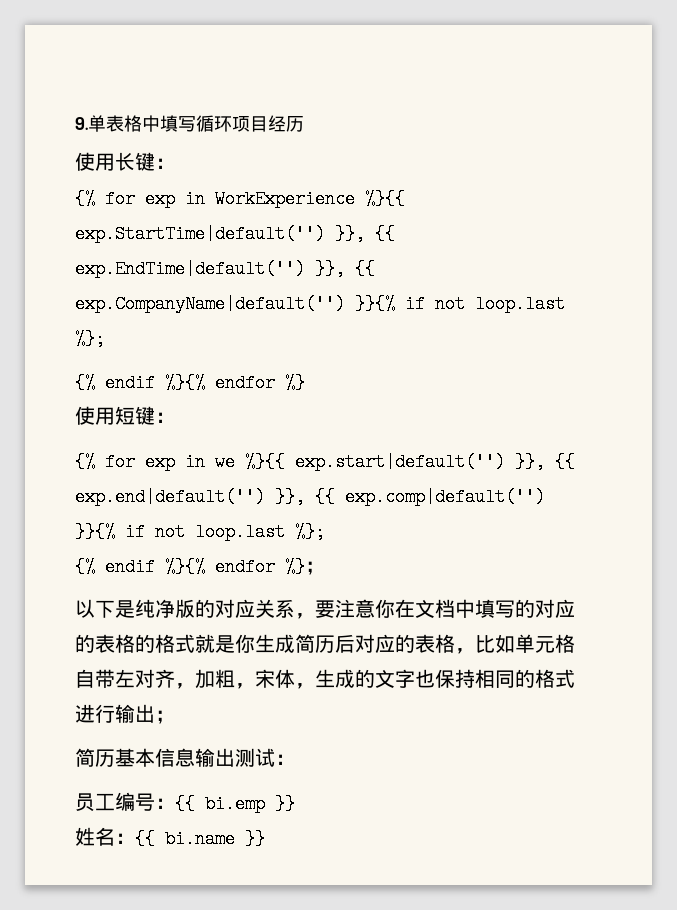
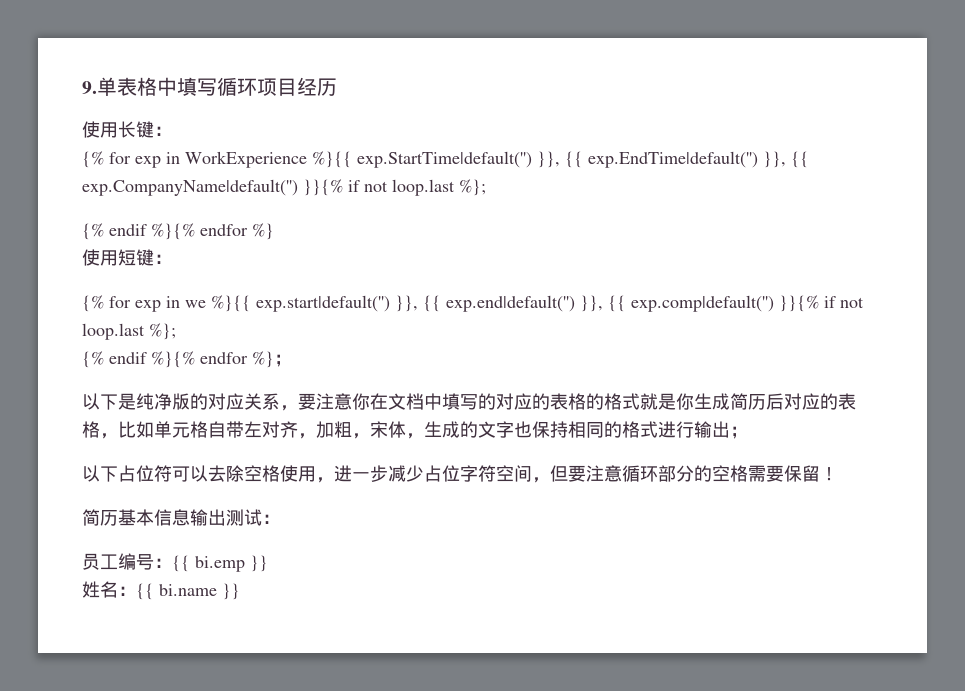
+ 以下占位符可以去除空格使用，进一步减少占位字符空间，但要注意循环部分的空格需要保留！

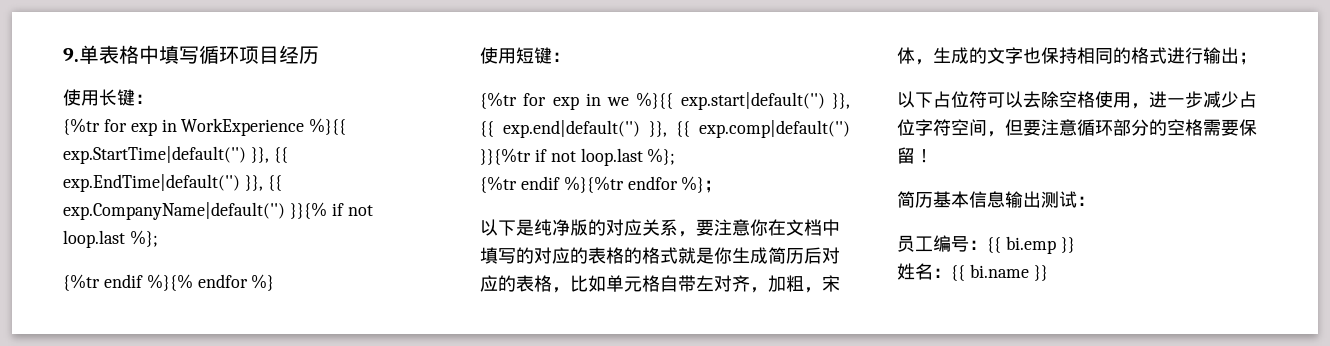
- {% for exp in WorkExperience %}{{ exp.StartTime|default('') }}, {{ exp.EndTime|default('') }}, {{ exp.CompanyName|default('') }}{% if not loop.last %};
- {% endif %}{% endfor %}
+ {%tr for exp in WorkExperience %}{{ exp.StartTime|default('') }}, {{ exp.EndTime|default('') }}, {{ exp.CompanyName|default('') }}{% if not loop.last %};
+ {%tr endif %}{% endfor %}
- {% for exp in we %}{{ exp.start|default('') }}, {{ exp.end|default('') }}, {{ exp.comp|default('') }}{% if not loop.last %};
- {% endif %}{% endfor %}；
+ {%tr for exp in we %}{{ exp.start|default('') }}, {{ exp.end|default('') }}, {{ exp.comp|default('') }}{%tr if not loop.last %};
+ {%tr endif %}{%tr endfor %}；

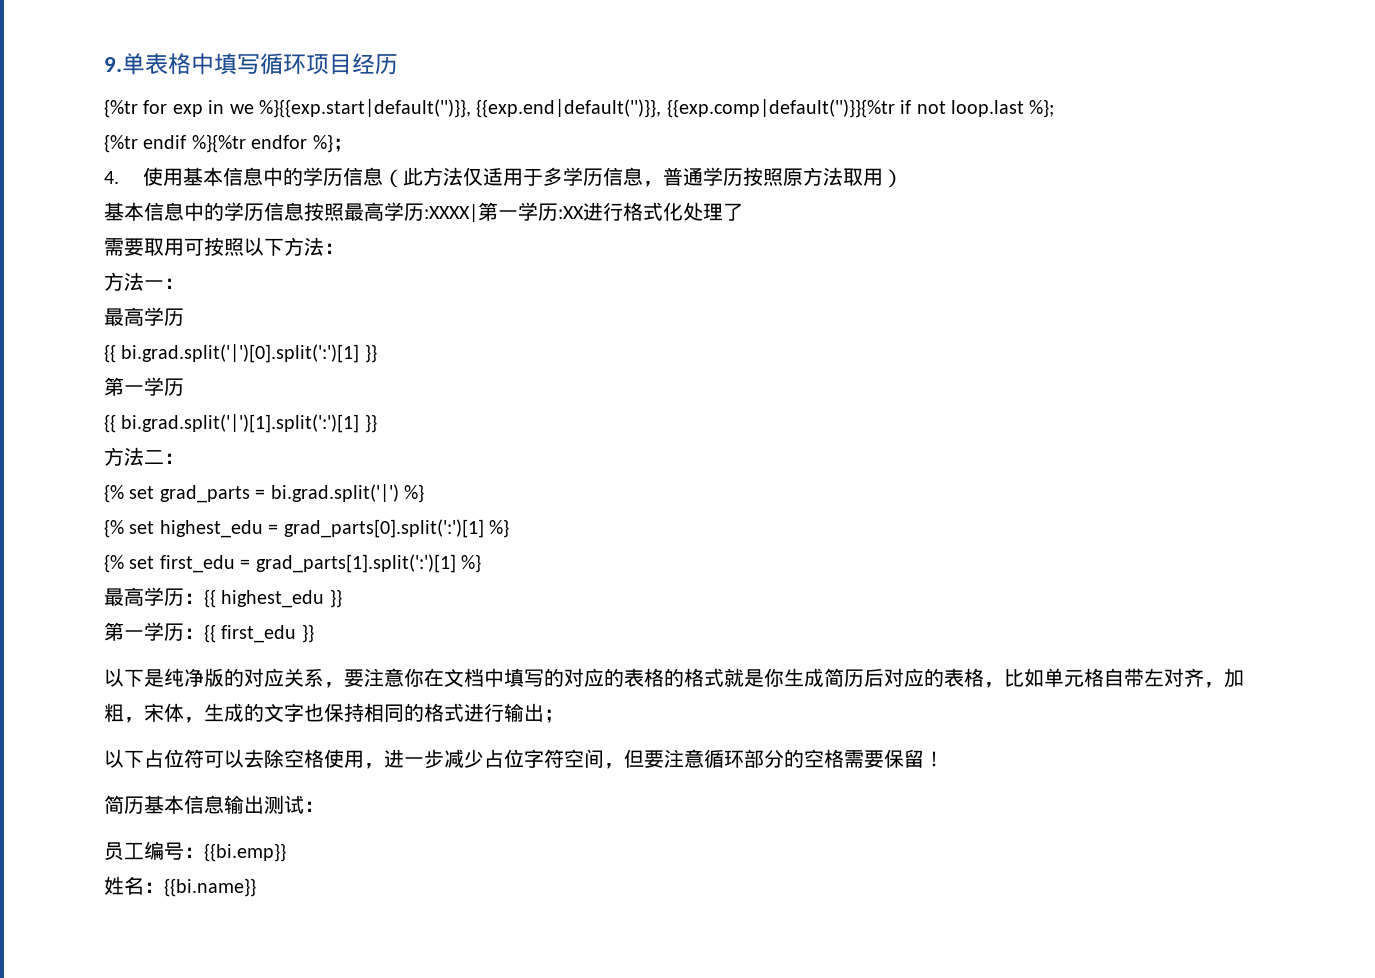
- 使用长键：
- {%tr for exp in WorkExperience %}{{ exp.StartTime|default('') }}, {{ exp.EndTime|default('') }}, {{ exp.CompanyName|default('') }}{% if not loop.last %};
- {%tr endif %}{% endfor %}
- 使用短键：
- {%tr for exp in we %}{{ exp.start|default('') }}, {{ exp.end|default('') }}, {{ exp.comp|default('') }}{%tr if not loop.last %};
+ {%tr for exp in we %}{{exp.start|default('')}}, {{exp.end|default('')}}, {{exp.comp|default('')}}{%tr if not loop.last %};
+ 4.使用基本信息中的学历信息（此方法仅适用于多学历信息，普通学历按照原方法取用）
+ 基本信息中的学历信息按照最高学历:XXXX|第一学历:XX进行格式化处理了
+ 需要取用可按照以下方法：
+ 方法一：
+ 最高学历
+ {{ bi.grad.split('|')[0].split(':')[1] }}
+ 第一学历
+ {{ bi.grad.split('|')[1].split(':')[1] }}
+ 方法二：
+ {% set grad_parts = bi.grad.split('|') %}
+ {% set highest_edu = grad_parts[0].split(':')[1] %}
+ {% set first_edu = grad_parts[1].split(':')[1] %}
+ 最高学历：{{ highest_edu }}
+ 第一学历：{{ first_edu }}
- 员工编号：{{ bi.emp }}
+ 员工编号：{{bi.emp}}
- 姓名：{{ bi.name }}
+ 姓名：{{bi.name}}

